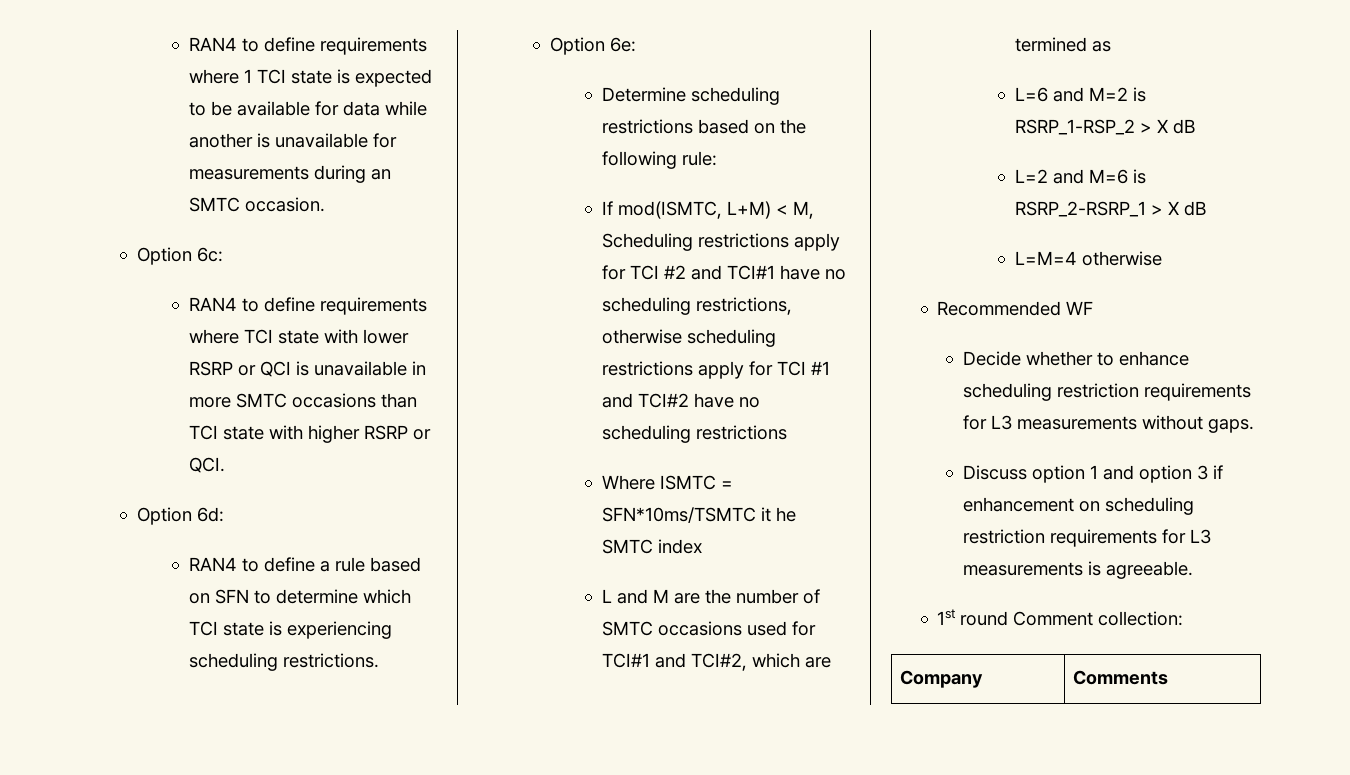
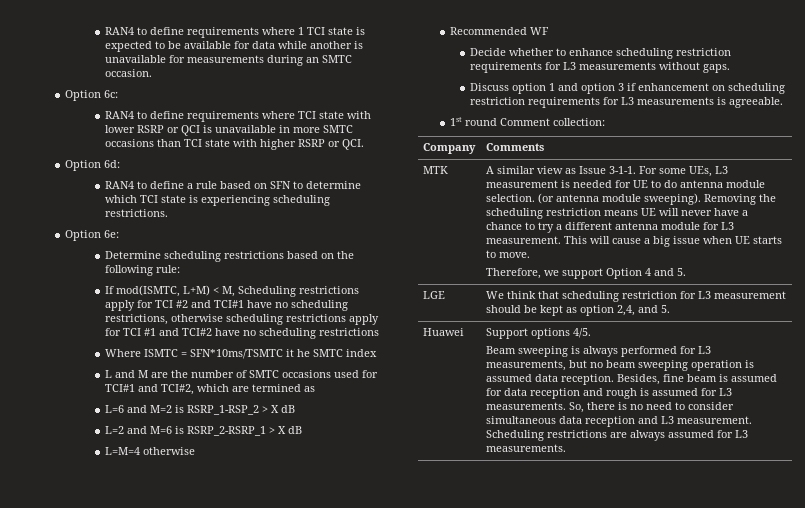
+ MTK | A similar view as Issue 3-1-1. For some UEs, L3 measurement is needed for UE to do antenna module selection. (or antenna module sweeping). Removing the scheduling restriction means UE will never have a chance to try a different antenna module for L3 measurement. This will cause a big issue when UE starts to move.
+ Therefore, we support Option 4 and 5.
+ LGE | We think that scheduling restriction for L3 measurement should be kept as option 2,4, and 5.
+ Huawei | Support options 4/5.
+ Beam sweeping is always performed for L3 measurements, but no beam sweeping operation is assumed data reception. Besides, fine beam is assumed for data reception and rough is assumed for L3 measurements. So, there is no need to consider simultaneous data reception and L3 measurement. Scheduling restrictions are always assumed for L3 measurements.

